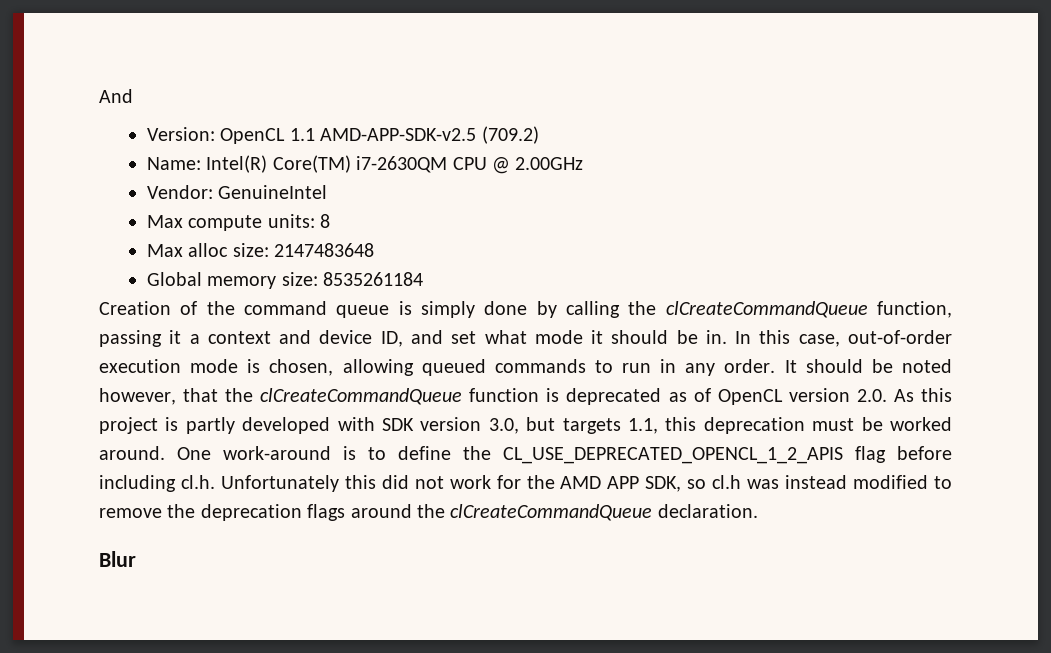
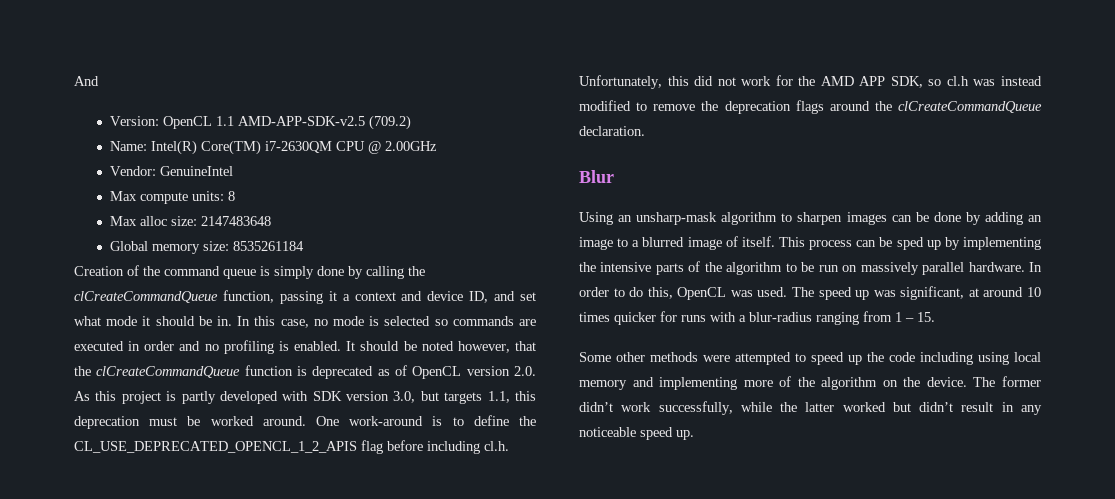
- In this case, out-of-order execution mode is chosen, allowing queued commands to run in any order.
+ In this case, no mode is selected so commands are executed in order and no profiling is enabled.
- One work-around is to define the CL_USE_DEPRECATED_OPENCL_1_2_APIS flag before including cl.h. Unfortunately this did not work for the AMD APP SDK, so cl.h was instead modified to remove the deprecation flags around the clCreateCommandQueue declaration.
+ One work-around is to define the CL_USE_DEPRECATED_OPENCL_1_2_APIS flag before including cl.h. Unfortunately, this did not work for the AMD APP SDK, so cl.h was instead modified to remove the deprecation flags around the clCreateCommandQueue declaration.
+ Using an unsharp-mask algorithm to sharpen images can be done by adding an image to a blurred image of itself. This process can be sped up by implementing the intensive parts of the algorithm to be run on massively parallel hardware. In order to do this, OpenCL was used. The speed up was significant, at around 10 times quicker for runs with a blur-radius ranging from 1 – 15.
+ Some other methods were attempted to speed up the code including using local memory and implementing more of the algorithm on the device. The former didn’t work successfully, while the latter worked but didn’t result in any noticeable speed up.

